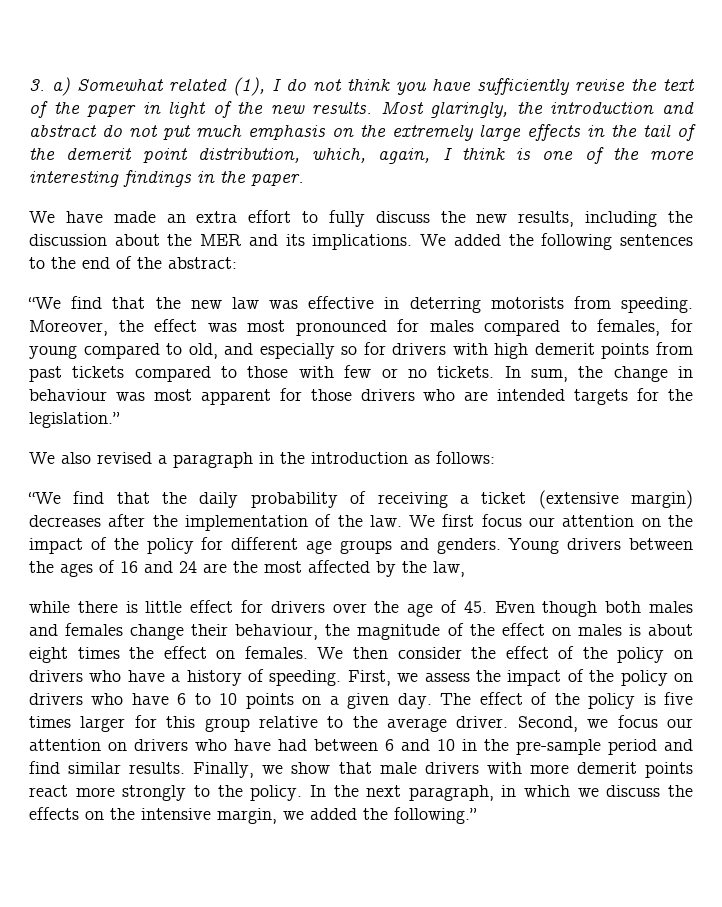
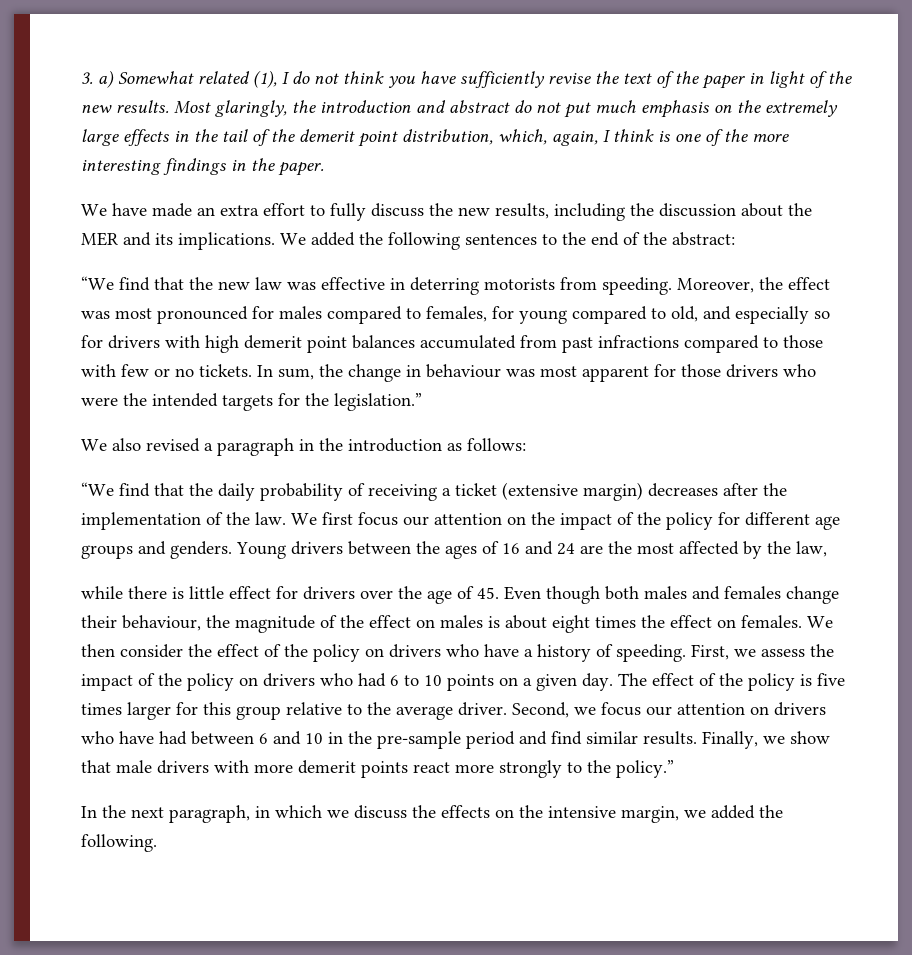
- Moreover, the effect was most pronounced for males compared to females, for young compared to old, and especially so for drivers with high demerit points from past tickets compared to those with few or no tickets.
+ Moreover, the effect was most pronounced for males compared to females, for young compared to old, and especially so for drivers with high demerit point balances accumulated from past infractions compared to those with few or no tickets.
- In sum, the change in behaviour was most apparent for those drivers who are intended targets for the legislation.”
+ In sum, the change in behaviour was most apparent for those drivers who were the intended targets for the legislation.”
- First, we assess the impact of the policy on drivers who have 6 to 10 points on a given day.
+ First, we assess the impact of the policy on drivers who had 6 to 10 points on a given day.
- Finally, we show that male drivers with more demerit points react more strongly to the policy. In the next paragraph, in which we discuss the effects on the intensive margin, we added the following.”
+ Finally, we show that male drivers with more demerit points react more strongly to the policy.”
+ In the next paragraph, in which we discuss the effects on the intensive margin, we added the following.

